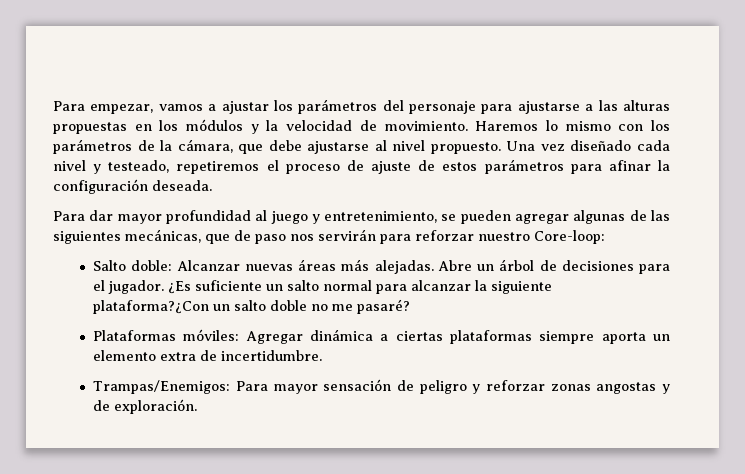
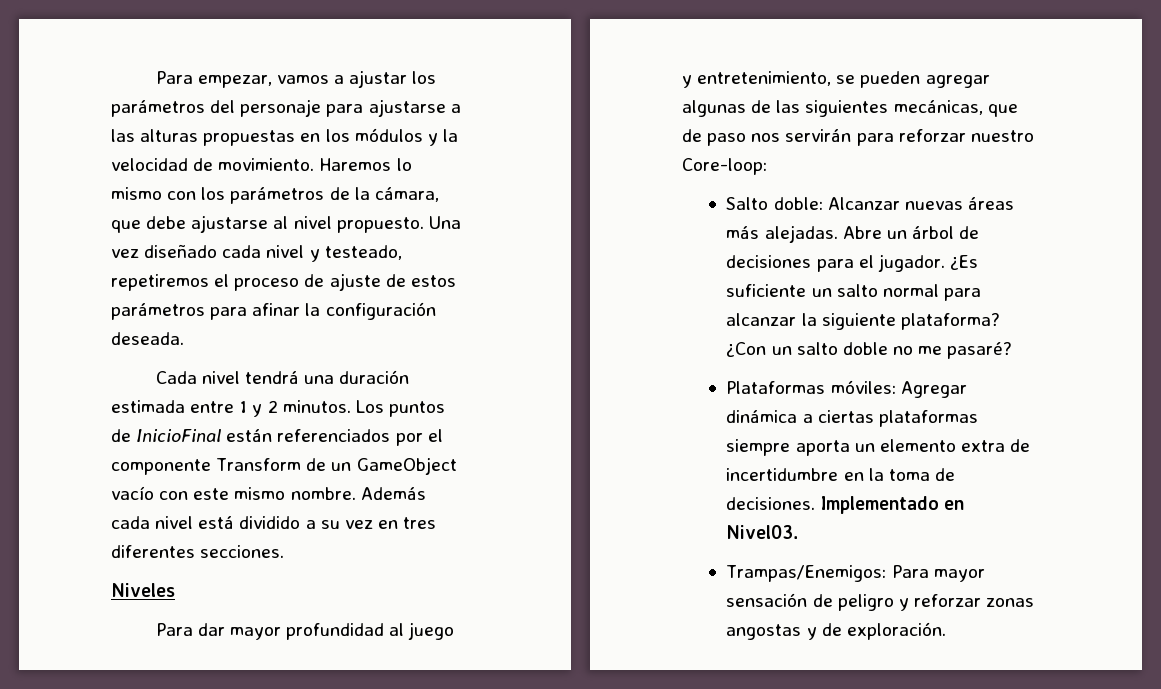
+ Cada nivel tendrá una duración estimada entre 1 y 2 minutos. Los puntos de InicioFinal están referenciados por el componente Transform de un GameObject vacío con este mismo nombre. Además cada nivel está dividido a su vez en tres diferentes secciones.
+ Niveles
- ¿Es suficiente un salto normal para alcanzar la siguiente plataforma?¿Con un salto doble no me pasaré?
+ ¿Es suficiente un salto normal para alcanzar la siguiente plataforma? ¿Con un salto doble no me pasaré?
- Plataformas móviles: Agregar dinámica a ciertas plataformas siempre aporta un elemento extra de incertidumbre.
+ Plataformas móviles: Agregar dinámica a ciertas plataformas siempre aporta un elemento extra de incertidumbre en la toma de decisiones. Implementado en Nivel03.

